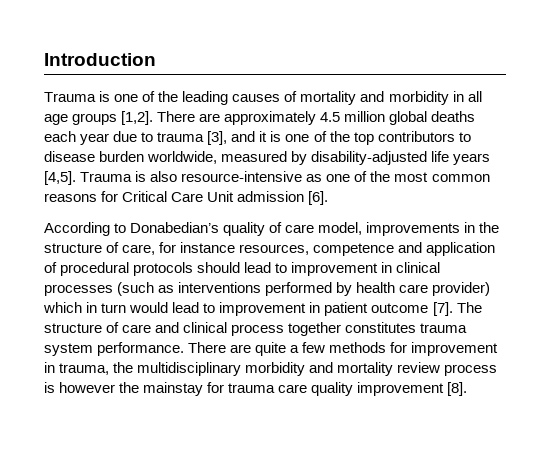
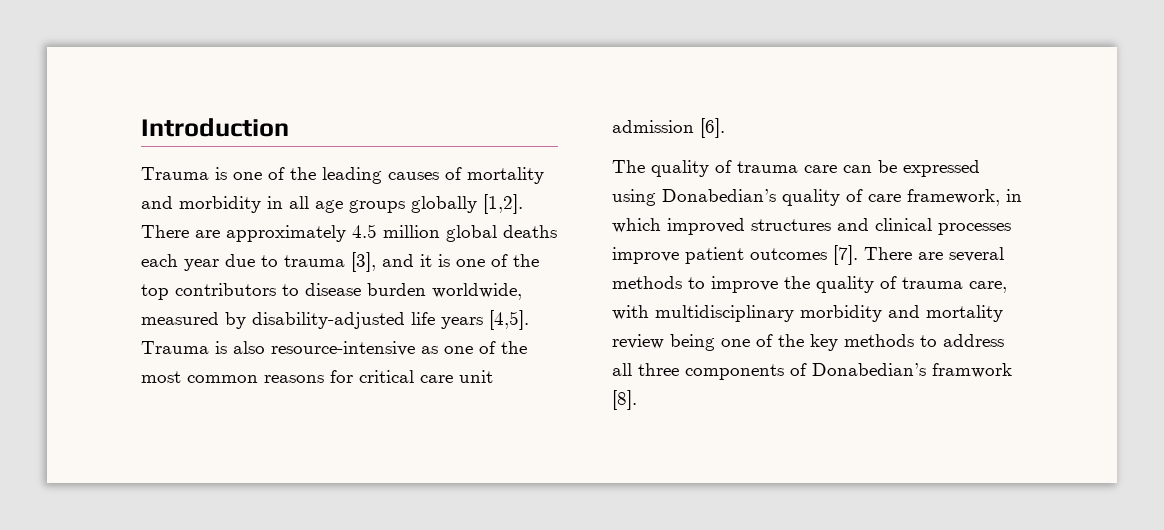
- Trauma is one of the leading causes of mortality and morbidity in all age groups [1,2].
+ Trauma is one of the leading causes of mortality and morbidity in all age groups globally [1,2].
- Trauma is also resource-intensive as one of the most common reasons for Critical Care Unit admission [6].
+ Trauma is also resource-intensive as one of the most common reasons for critical care unit admission [6].
- According to Donabedian’s quality of care model, improvements in the structure of care, for instance resources, competence and application of procedural protocols should lead to improvement in clinical processes (such as interventions performed by health care provider) which in turn would lead to improvement in patient outcome [7]. The structure of care and clinical process together constitutes trauma system performance. There are quite a few methods for improvement in trauma, the multidisciplinary morbidity and mortality review process is however the mainstay for trauma care quality improvement [8].
+ The quality of trauma care can be expressed using Donabedian’s quality of care framework, in which improved structures and clinical processes improve patient outcomes [7]. There are several methods to improve the quality of trauma care, with multidisciplinary morbidity and mortality review being one of the key methods to address all three components of Donabedian’s framwork [8].

